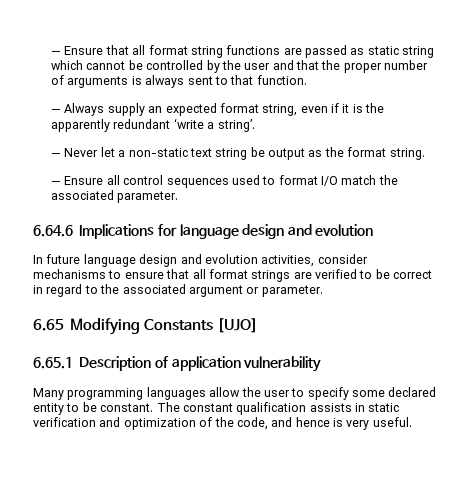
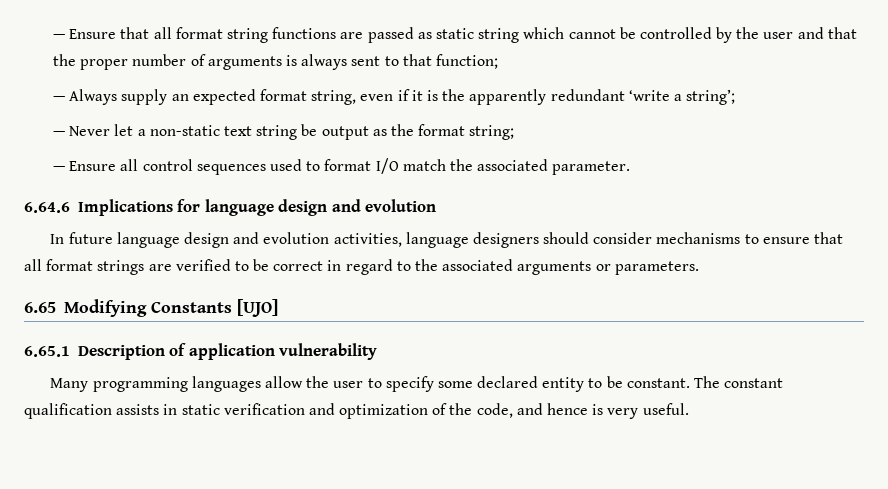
- — Ensure that all format string functions are passed as static string which cannot be controlled by the user and that the proper number of arguments is always sent to that function.
+ — Ensure that all format string functions are passed as static string which cannot be controlled by the user and that the proper number of arguments is always sent to that function;
- — Always supply an expected format string, even if it is the apparently redundant ‘write a string’.
+ — Always supply an expected format string, even if it is the apparently redundant ‘write a string’;
- — Never let a non-static text string be output as the format string.
+ — Never let a non-static text string be output as the format string;
- In future language design and evolution activities, consider mechanisms to ensure that all format strings are verified to be correct in regard to the associated argument or parameter.
+ In future language design and evolution activities, language designers should consider mechanisms to ensure that all format strings are verified to be correct in regard to the associated arguments or parameters.

